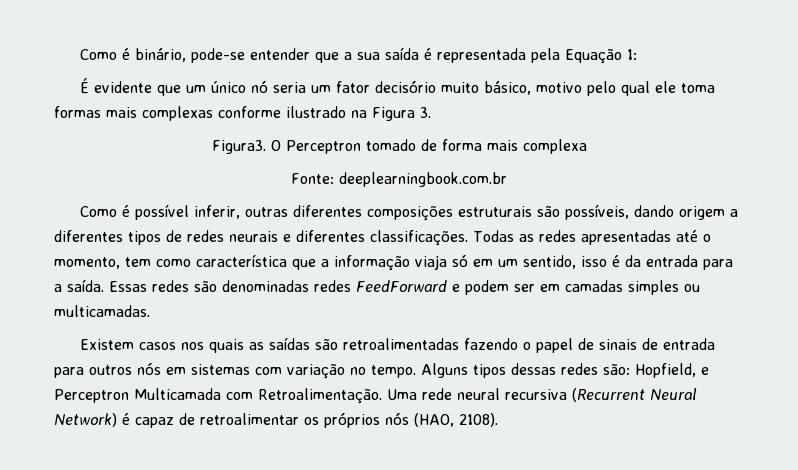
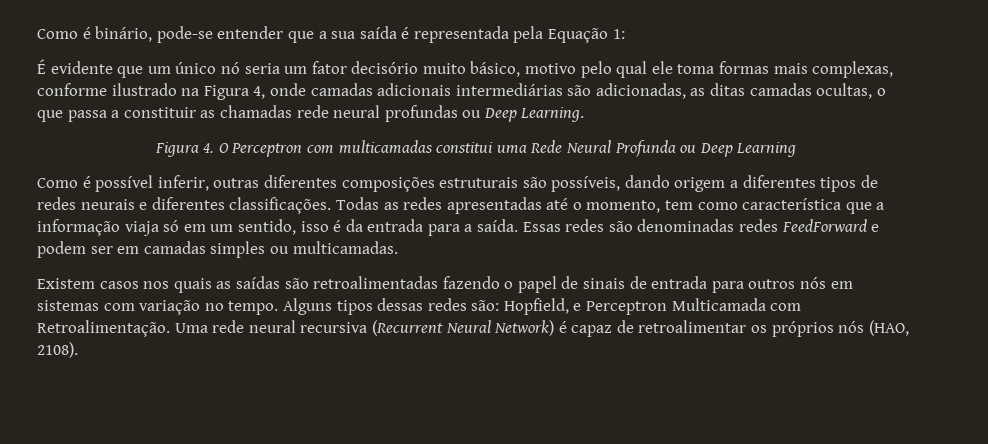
- É evidente que um único nó seria um fator decisório muito básico, motivo pelo qual ele toma formas mais complexas conforme ilustrado na Figura 3.
- Figura3. O Perceptron tomado de forma mais complexa
- Fonte: deeplearningbook.com.br
+ É evidente que um único nó seria um fator decisório muito básico, motivo pelo qual ele toma formas mais complexas, conforme ilustrado na Figura 4, onde camadas adicionais intermediárias são adicionadas, as ditas camadas ocultas, o que passa a constituir as chamadas rede neural profundas ou Deep Learning.
+ Figura 4. O Perceptron com multicamadas constitui uma Rede Neural Profunda ou Deep Learning

